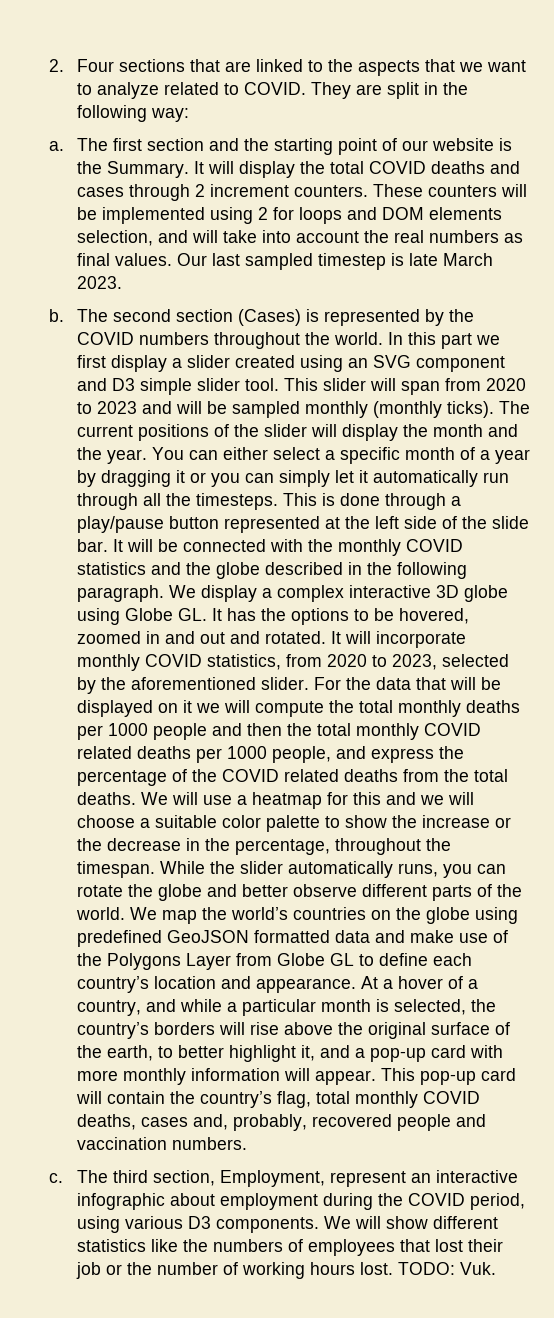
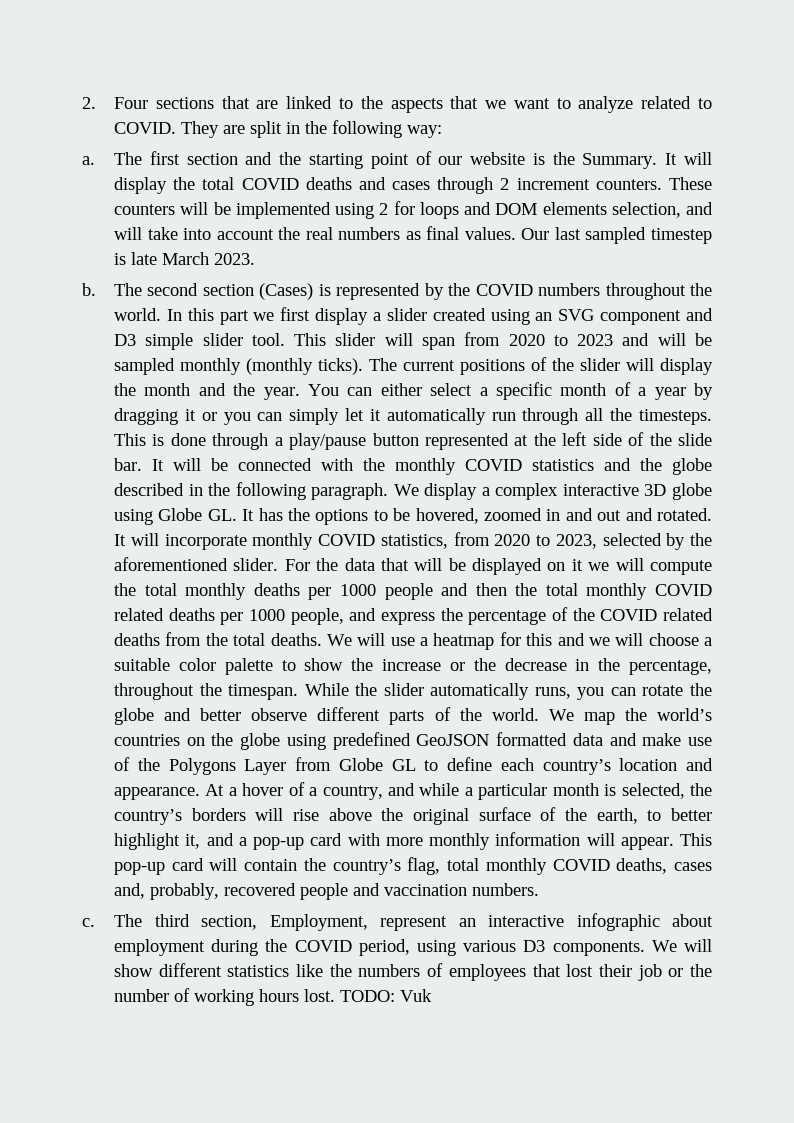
- TODO: Vuk.
+ TODO: Vuk

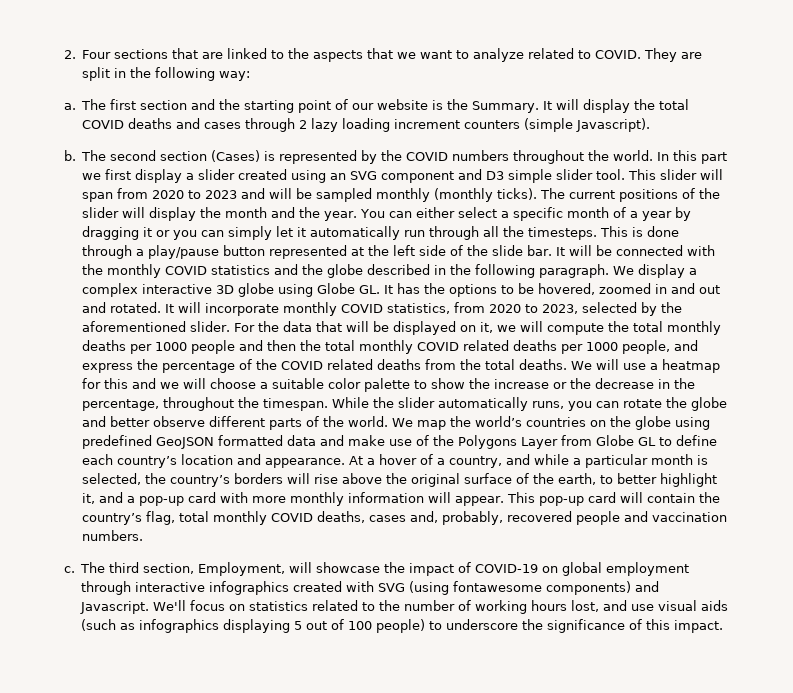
- It will display the total COVID deaths and cases through 2 increment counters. These counters will be implemented using 2 for loops and DOM elements selection, and will take into account the real numbers as final values. Our last sampled timestep is late March 2023.
+ It will display the total COVID deaths and cases through 2 lazy loading increment counters (simple Javascript).
- For the data that will be displayed on it we will compute the total monthly deaths per 1000 people and then the total monthly COVID related deaths per 1000 people, and express the percentage of the COVID related deaths from the total deaths.
+ For the data that will be displayed on it, we will compute the total monthly deaths per 1000 people and then the total monthly COVID related deaths per 1000 people, and express the percentage of the COVID related deaths from the total deaths.
- The third section, Employment, represent an interactive infographic about employment during the COVID period, using various D3 components. We will show different statistics like the numbers of employees that lost their job or the number of working hours lost. TODO: Vuk
+ The third section, Employment, will showcase the impact of COVID-19 on global employment through interactive infographics created with SVG (using fontawesome components) and Javascript. We'll focus on statistics related to the number of working hours lost, and use visual aids (such as infographics displaying 5 out of 100 people) to underscore the significance of this impact.

